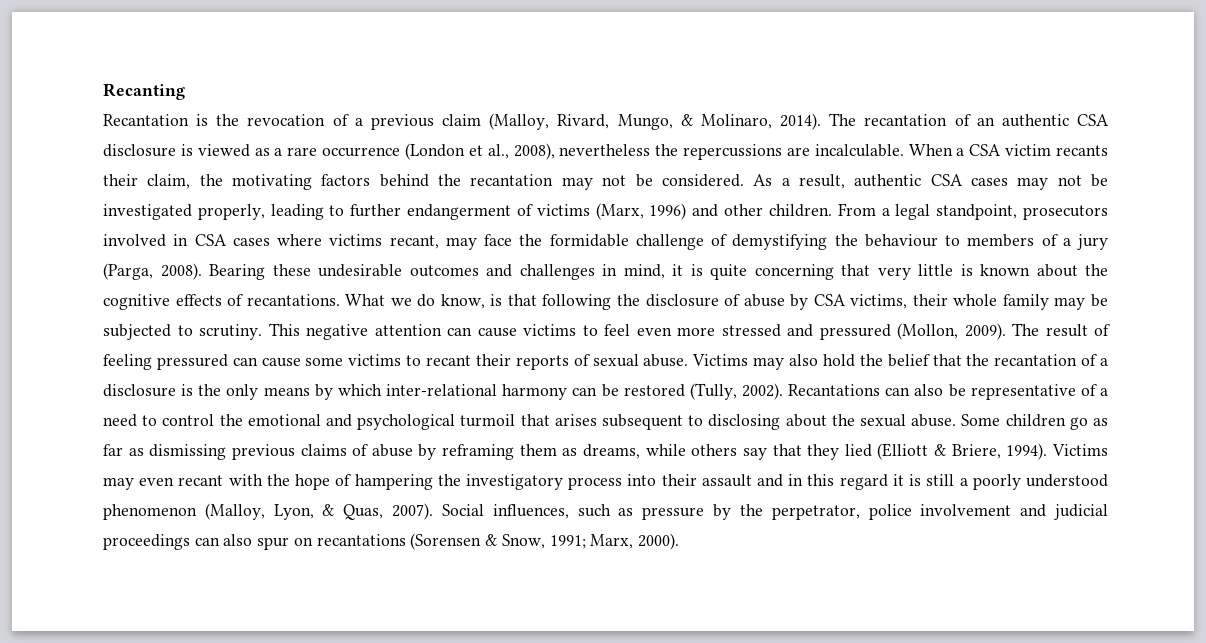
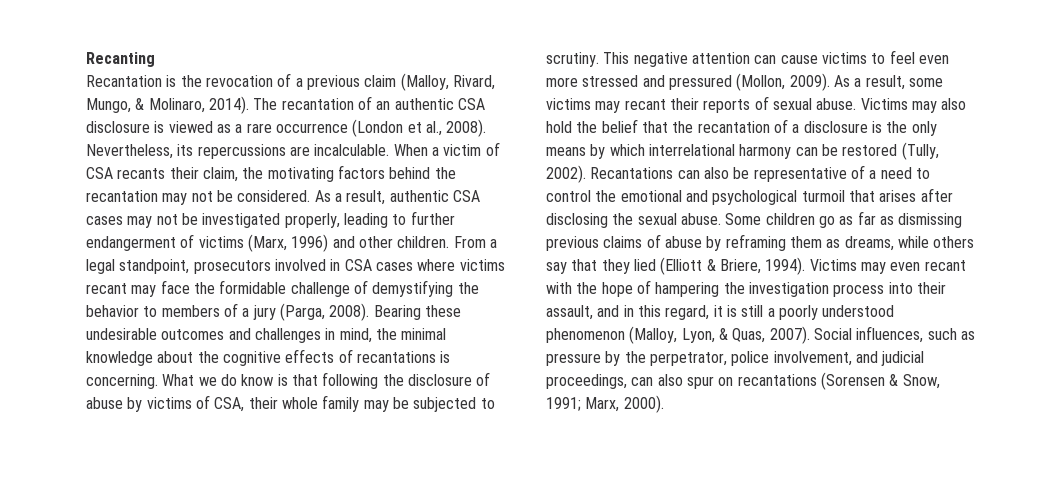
- The recantation of an authentic CSA disclosure is viewed as a rare occurrence (London et al., 2008), nevertheless the repercussions are incalculable.
+ The recantation of an authentic CSA disclosure is viewed as a rare occurrence (London et al., 2008). Nevertheless, its repercussions are incalculable.
- When a CSA victim recants their claim, the motivating factors behind the recantation may not be considered.
+ When a victim of CSA recants their claim, the motivating factors behind the recantation may not be considered.
- From a legal standpoint, prosecutors involved in CSA cases where victims recant, may face the formidable challenge of demystifying the behaviour to members of a jury (Parga, 2008).
+ From a legal standpoint, prosecutors involved in CSA cases where victims recant may face the formidable challenge of demystifying the behavior to members of a jury (Parga, 2008).
- Bearing these undesirable outcomes and challenges in mind, it is quite concerning that very little is known about the cognitive effects of recantations.
+ Bearing these undesirable outcomes and challenges in mind, the minimal knowledge about the cognitive effects of recantations is concerning.
- What we do know, is that following the disclosure of abuse by CSA victims, their whole family may be subjected to scrutiny.
+ What we do know is that following the disclosure of abuse by victims of CSA, their whole family may be subjected to scrutiny.
- The result of feeling pressured can cause some victims to recant their reports of sexual abuse.
+ As a result, some victims may recant their reports of sexual abuse.
- Victims may also hold the belief that the recantation of a disclosure is the only means by which inter-relational harmony can be restored (Tully, 2002).
+ Victims may also hold the belief that the recantation of a disclosure is the only means by which interrelational harmony can be restored (Tully, 2002).
- Recantations can also be representative of a need to control the emotional and psychological turmoil that arises subsequent to disclosing about the sexual abuse.
+ Recantations can also be representative of a need to control the emotional and psychological turmoil that arises after disclosing the sexual abuse.
- Victims may even recant with the hope of hampering the investigatory process into their assault and in this regard it is still a poorly understood phenomenon (Malloy, Lyon, & Quas, 2007).
+ Victims may even recant with the hope of hampering the investigation process into their assault, and in this regard, it is still a poorly understood phenomenon (Malloy, Lyon, & Quas, 2007).
- Social influences, such as pressure by the perpetrator, police involvement and judicial proceedings can also spur on recantations (Sorensen & Snow, 1991; Marx, 2000).
+ Social influences, such as pressure by the perpetrator, police involvement, and judicial proceedings, can also spur on recantations (Sorensen & Snow, 1991; Marx, 2000).

